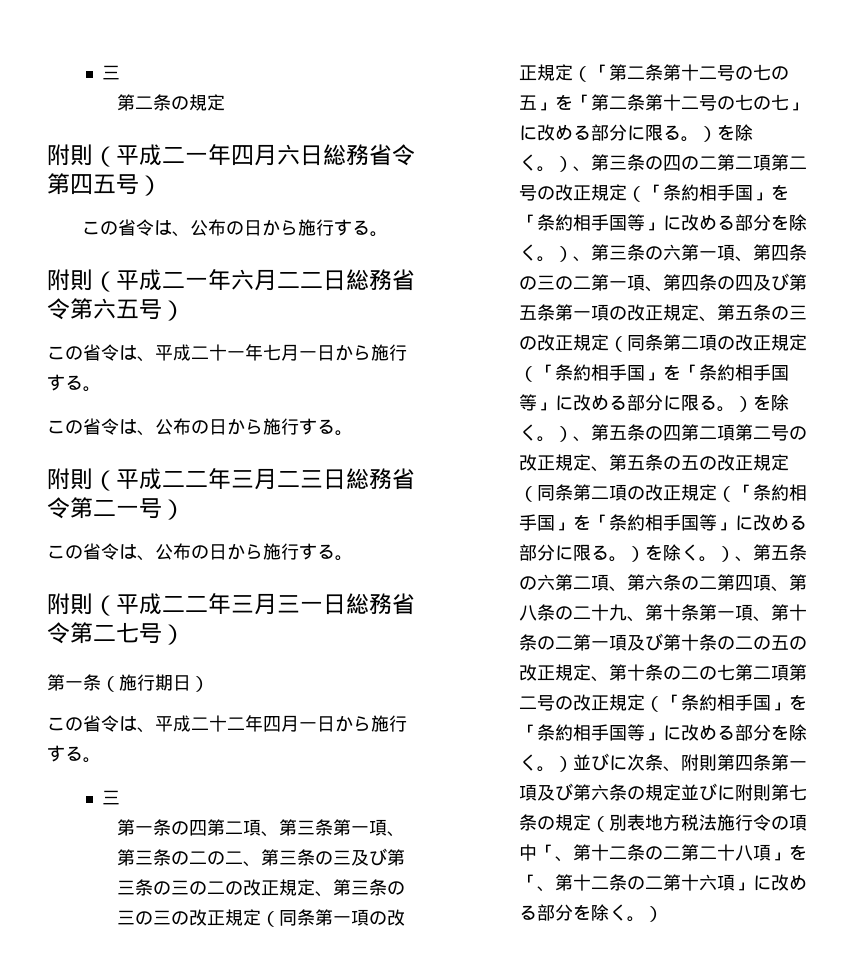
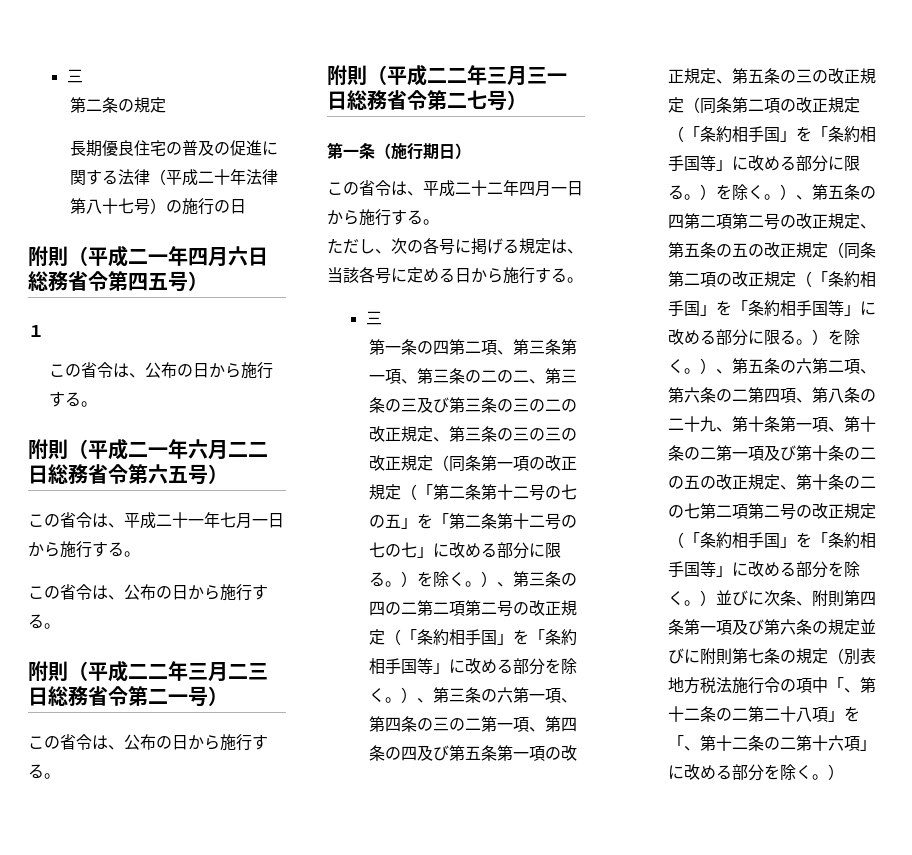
+ 長期優良住宅の普及の促進に関する法律（平成二十年法律第八十七号）の施行の日
+ １
+ ただし、次の各号に掲げる規定は、当該各号に定める日から施行する。

